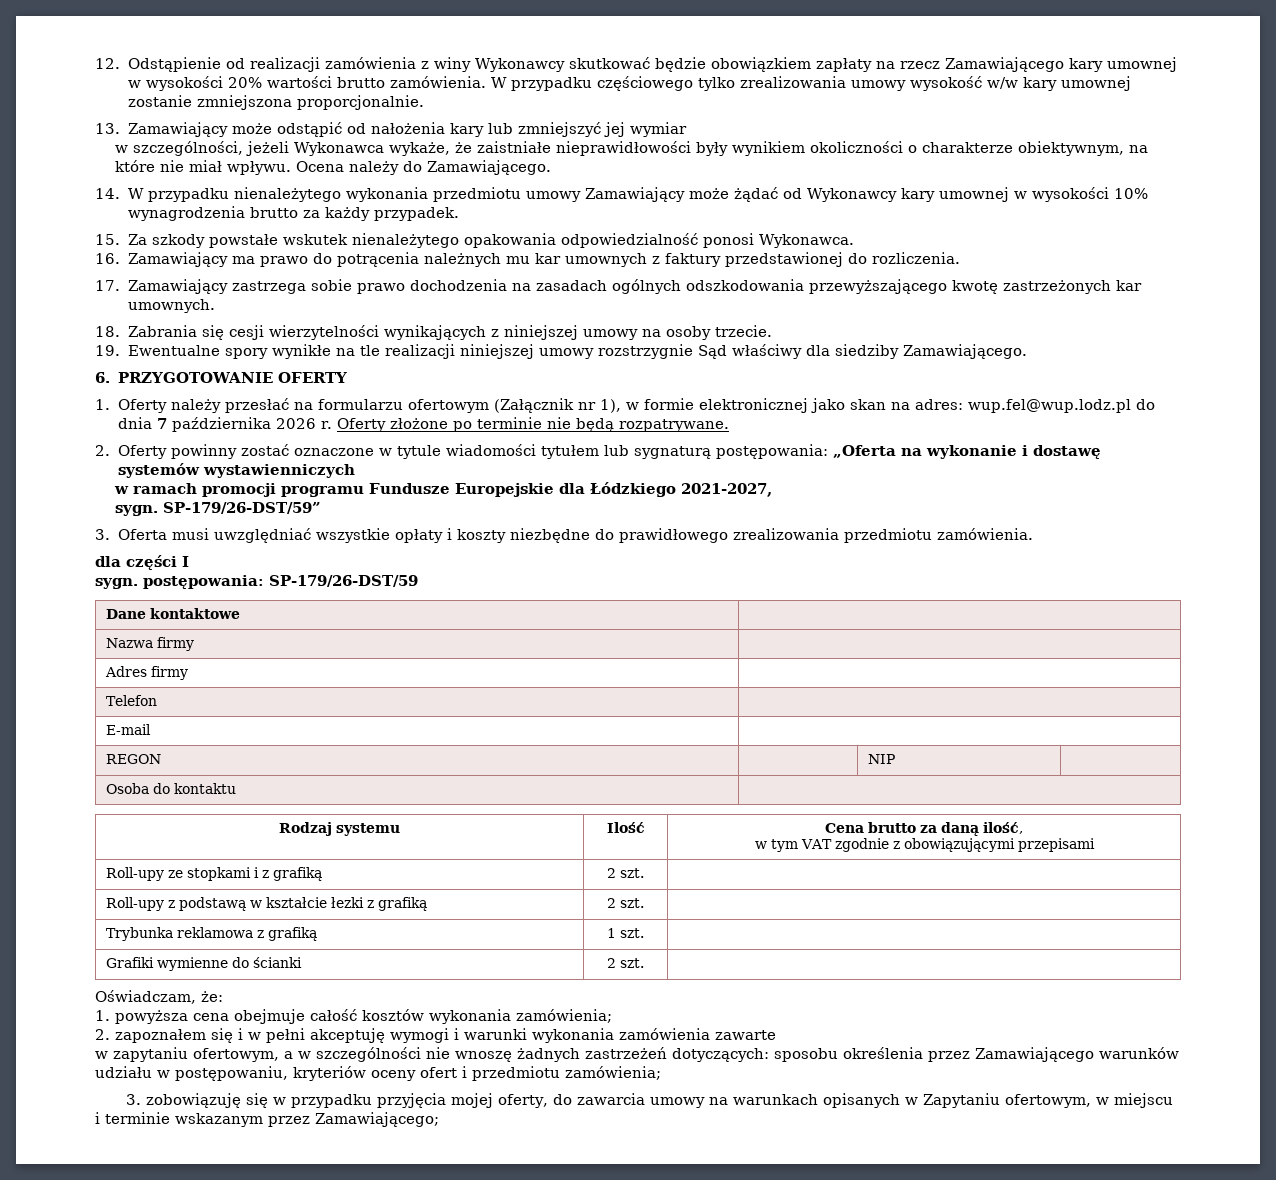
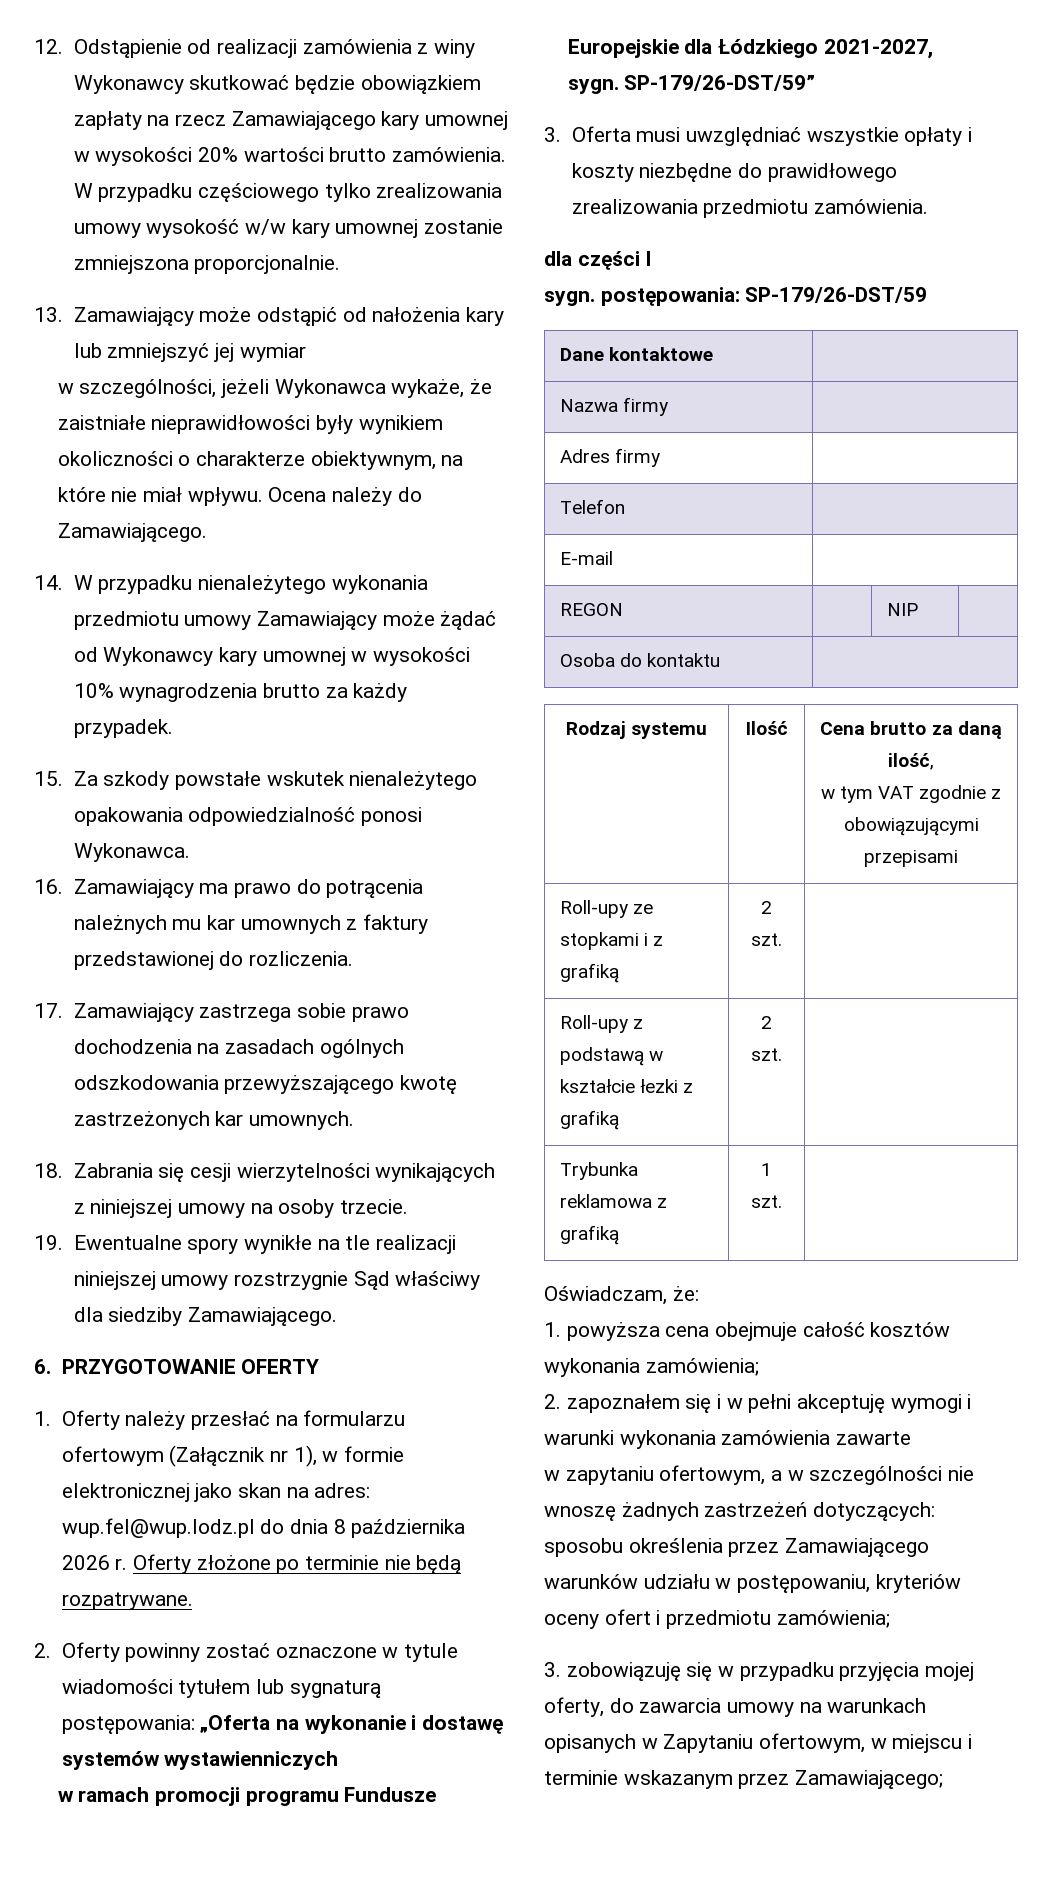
- 1. Oferty należy przesłać na formularzu ofertowym (Załącznik nr 1), w formie elektronicznej jako skan na adres: wup.fel@wup.lodz.pl do dnia 7 października 2026 r.
+ 1. Oferty należy przesłać na formularzu ofertowym (Załącznik nr 1), w formie elektronicznej jako skan na adres: wup.fel@wup.lodz.pl do dnia 8 października 2026 r.
- Grafiki wymienne do ścianki | 2 szt. |

